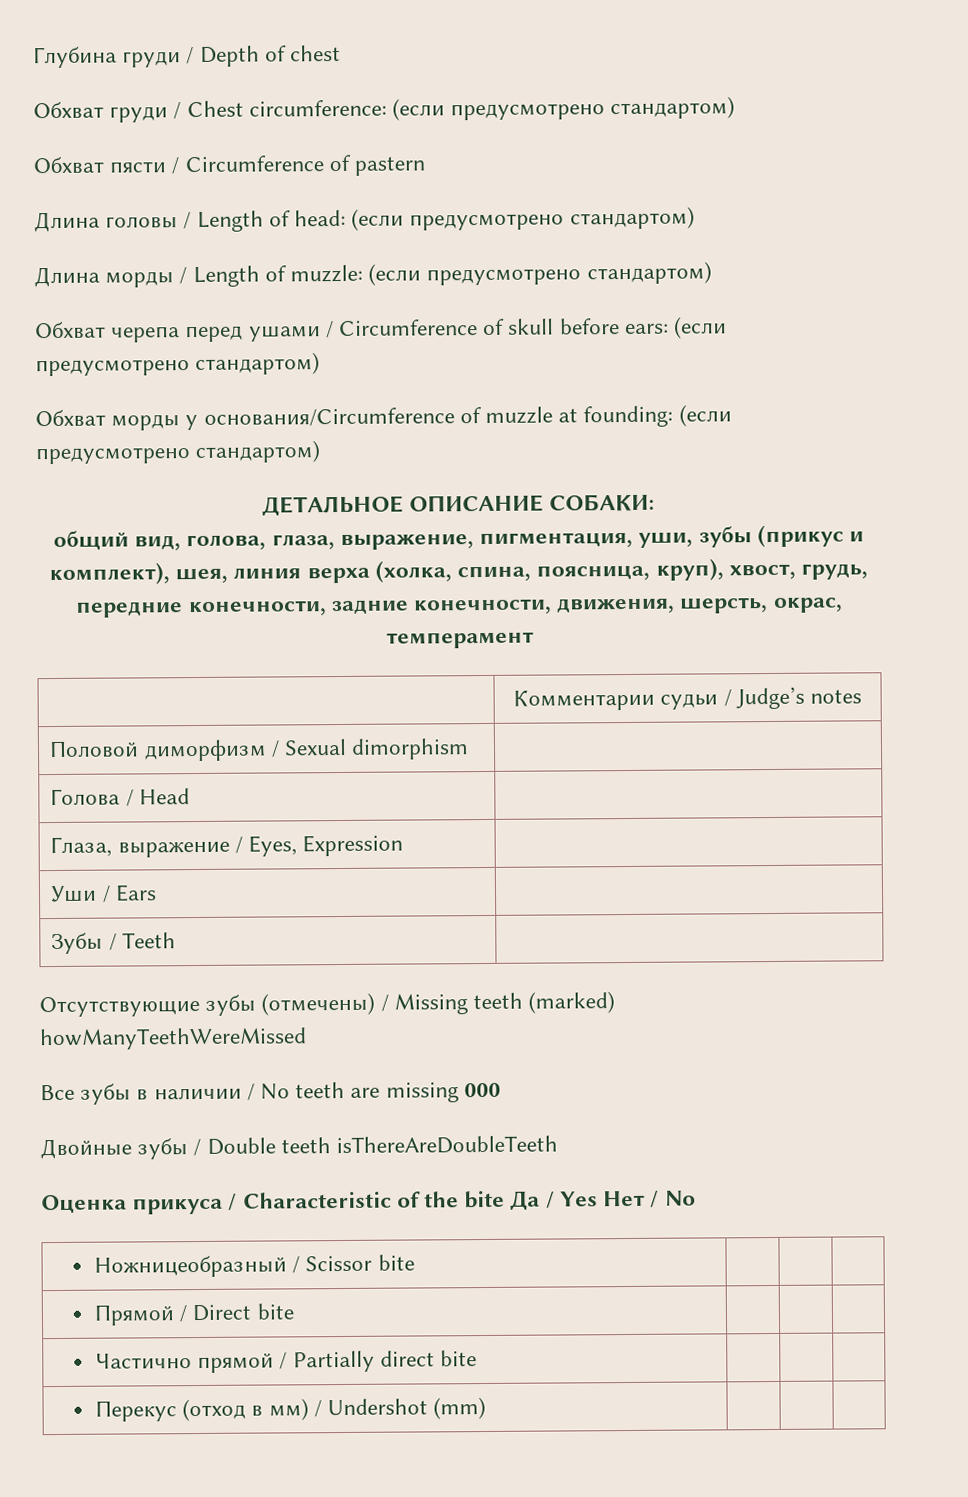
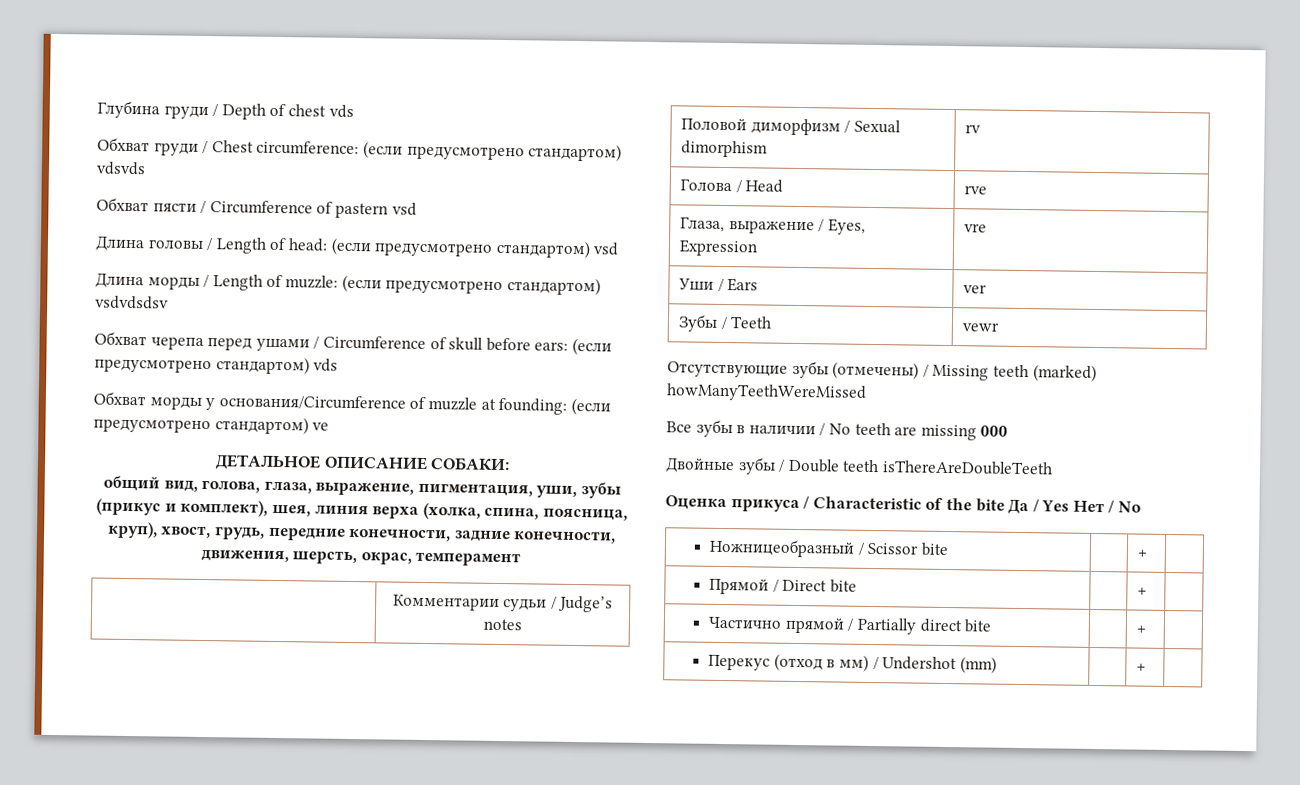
- Глубина груди / Depth of chest
+ Глубина груди / Depth of chest vds
- Обхват груди / Chest circumference: (если предусмотрено стандартом)
+ Обхват груди / Chest circumference: (если предусмотрено стандартом) vdsvds
- Обхват пясти / Circumference of pastern
+ Обхват пясти / Circumference of pastern vsd
- Длина головы / Length of head: (если предусмотрено стандартом)
+ Длина головы / Length of head: (если предусмотрено стандартом) vsd
- Длина морды / Length of muzzle: (если предусмотрено стандартом)
+ Длина морды / Length of muzzle: (если предусмотрено стандартом) vsdvdsdsv
- Обхват черепа перед ушами / Circumference of skull before ears: (если предусмотрено стандартом)
+ Обхват черепа перед ушами / Circumference of skull before ears: (если предусмотрено стандартом) vds
- Обхват морды у основания/Circumference of muzzle at founding: (если предусмотрено стандартом)
+ Обхват морды у основания/Circumference of muzzle at founding: (если предусмотрено стандартом) ve
- Половой диморфизм / Sexual dimorphism |
+ Половой диморфизм / Sexual dimorphism | rv
- Голова / Head |
+ Голова / Head | rve
- Глаза, выражение / Eyes, Expression |
+ Глаза, выражение / Eyes, Expression | vre
- Уши / Ears |
+ Уши / Ears | ver
- Зубы / Teeth |
+ Зубы / Teeth | vewr
- Ножницеобразный / Scissor bite | | |
+ Ножницеобразный / Scissor bite | | + |
- Прямой / Direct bite | | |
+ Прямой / Direct bite | | + |
- Частично прямой / Partially direct bite | | |
+ Частично прямой / Partially direct bite | | + |
- Перекус (отход в мм) / Undershot (mm) | | |
+ Перекус (отход в мм) / Undershot (mm) | | + |

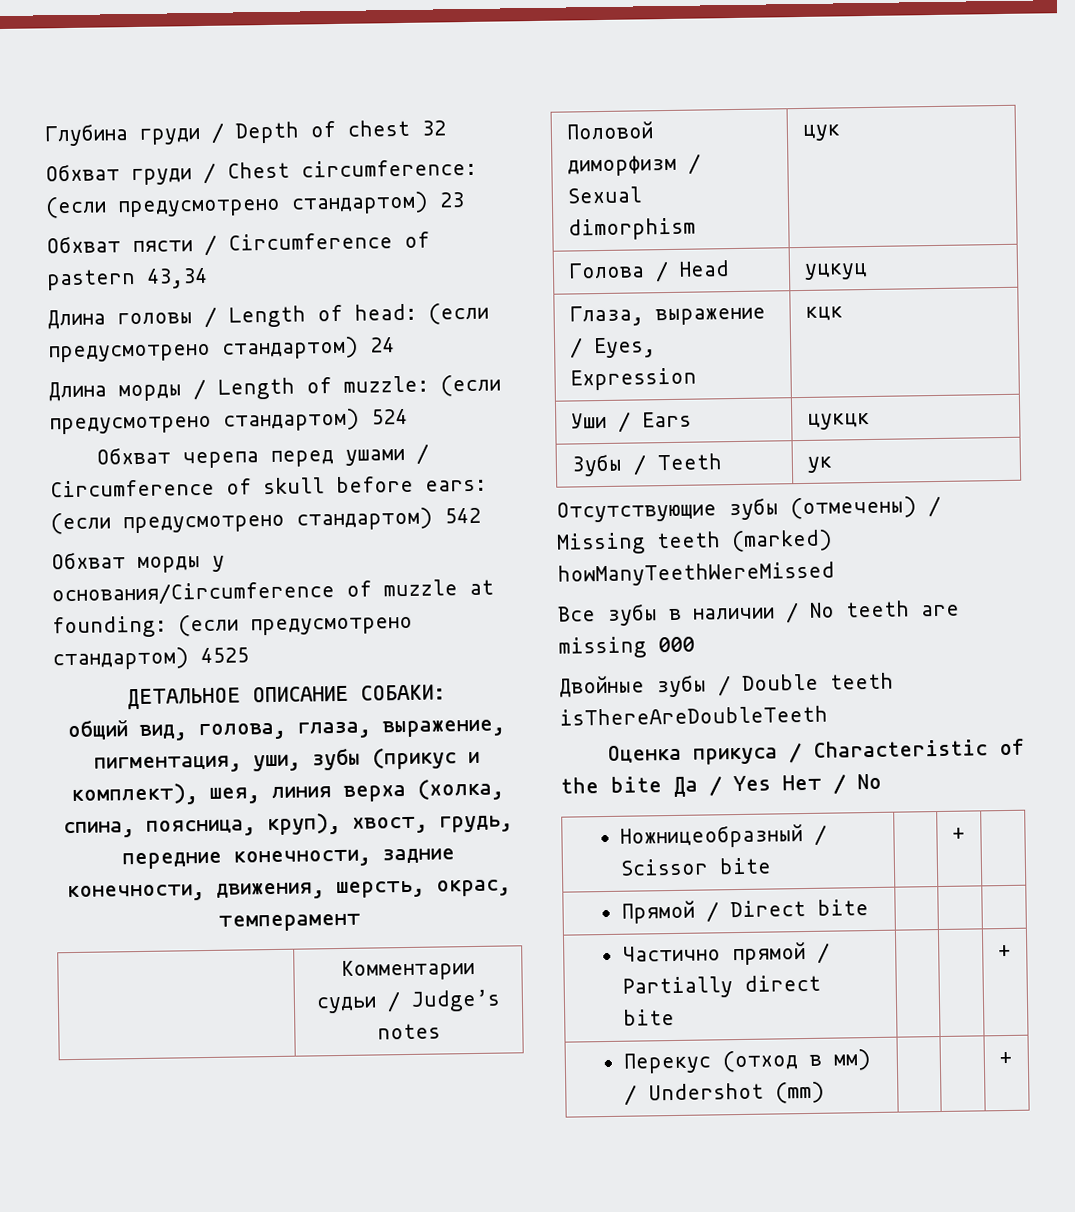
- Глубина груди / Depth of chest vds
+ Глубина груди / Depth of chest 32
- Обхват груди / Chest circumference: (если предусмотрено стандартом) vdsvds
+ Обхват груди / Chest circumference: (если предусмотрено стандартом) 23
- Обхват пясти / Circumference of pastern vsd
+ Обхват пясти / Circumference of pastern 43,34
- Длина головы / Length of head: (если предусмотрено стандартом) vsd
+ Длина головы / Length of head: (если предусмотрено стандартом) 24
- Длина морды / Length of muzzle: (если предусмотрено стандартом) vsdvdsdsv
+ Длина морды / Length of muzzle: (если предусмотрено стандартом) 524
- Обхват черепа перед ушами / Circumference of skull before ears: (если предусмотрено стандартом) vds
+ Обхват черепа перед ушами / Circumference of skull before ears: (если предусмотрено стандартом) 542
- Обхват морды у основания/Circumference of muzzle at founding: (если предусмотрено стандартом) ve
+ Обхват морды у основания/Circumference of muzzle at founding: (если предусмотрено стандартом) 4525
- Половой диморфизм / Sexual dimorphism | rv
+ Половой диморфизм / Sexual dimorphism | цук
- Голова / Head | rve
+ Голова / Head | уцкуц
- Глаза, выражение / Eyes, Expression | vre
+ Глаза, выражение / Eyes, Expression | кцк
- Уши / Ears | ver
+ Уши / Ears | цукцк
- Зубы / Teeth | vewr
+ Зубы / Teeth | ук
- Прямой / Direct bite | | + |
+ Прямой / Direct bite | | |
- Частично прямой / Partially direct bite | | + |
+ Частично прямой / Partially direct bite | | | +
- Перекус (отход в мм) / Undershot (mm) | | + |
+ Перекус (отход в мм) / Undershot (mm) | | | +

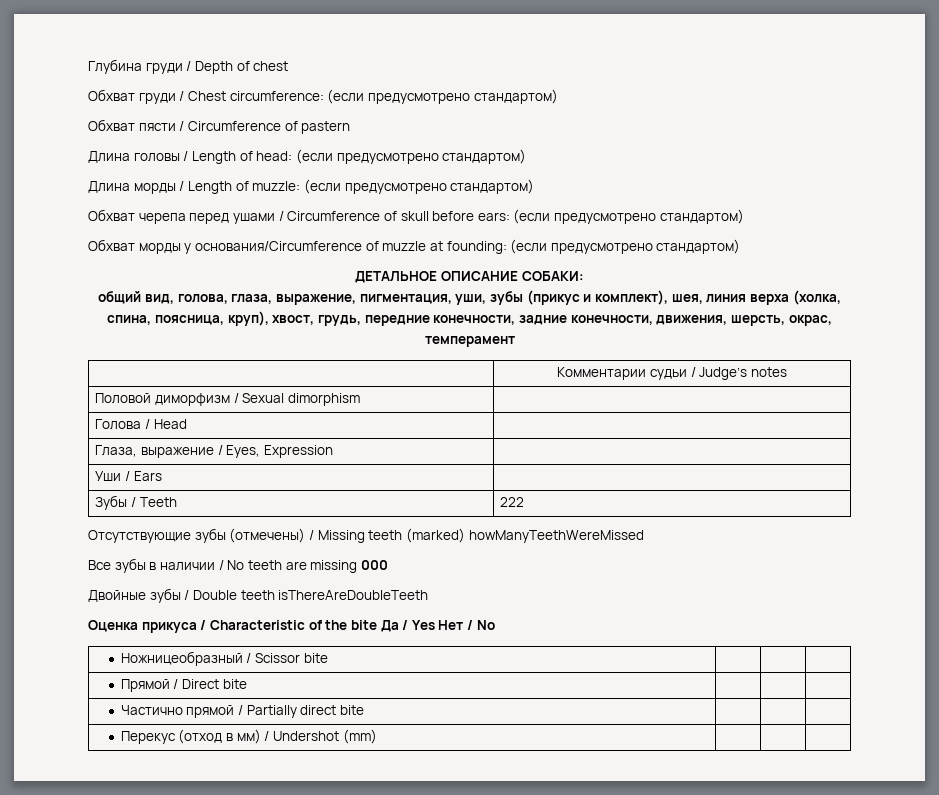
- Глубина груди / Depth of chest 32
+ Глубина груди / Depth of chest
- Обхват груди / Chest circumference: (если предусмотрено стандартом) 23
+ Обхват груди / Chest circumference: (если предусмотрено стандартом)
- Обхват пясти / Circumference of pastern 43,34
+ Обхват пясти / Circumference of pastern
- Длина головы / Length of head: (если предусмотрено стандартом) 24
+ Длина головы / Length of head: (если предусмотрено стандартом)
- Длина морды / Length of muzzle: (если предусмотрено стандартом) 524
+ Длина морды / Length of muzzle: (если предусмотрено стандартом)
- Обхват черепа перед ушами / Circumference of skull before ears: (если предусмотрено стандартом) 542
+ Обхват черепа перед ушами / Circumference of skull before ears: (если предусмотрено стандартом)
- Обхват морды у основания/Circumference of muzzle at founding: (если предусмотрено стандартом) 4525
+ Обхват морды у основания/Circumference of muzzle at founding: (если предусмотрено стандартом)
- Половой диморфизм / Sexual dimorphism | цук
+ Половой диморфизм / Sexual dimorphism |
- Голова / Head | уцкуц
+ Голова / Head |
- Глаза, выражение / Eyes, Expression | кцк
+ Глаза, выражение / Eyes, Expression |
- Уши / Ears | цукцк
+ Уши / Ears |
- Зубы / Teeth | ук
+ Зубы / Teeth | 222
- Ножницеобразный / Scissor bite | | + |
+ Ножницеобразный / Scissor bite | | |
- Частично прямой / Partially direct bite | | | +
+ Частично прямой / Partially direct bite | | |
- Перекус (отход в мм) / Undershot (mm) | | | +
+ Перекус (отход в мм) / Undershot (mm) | | |

